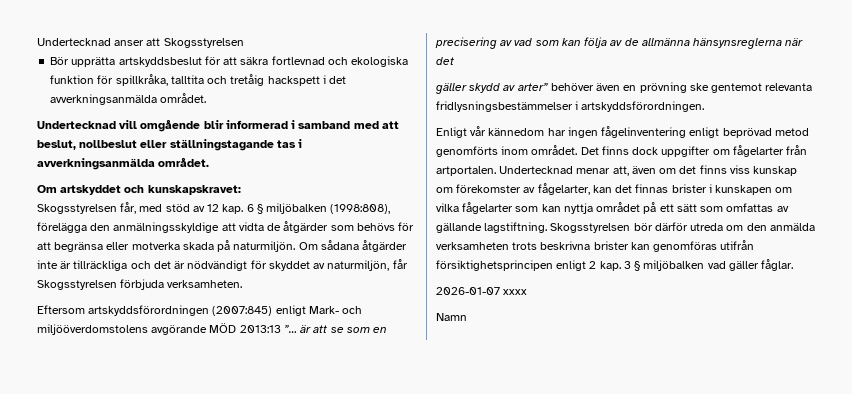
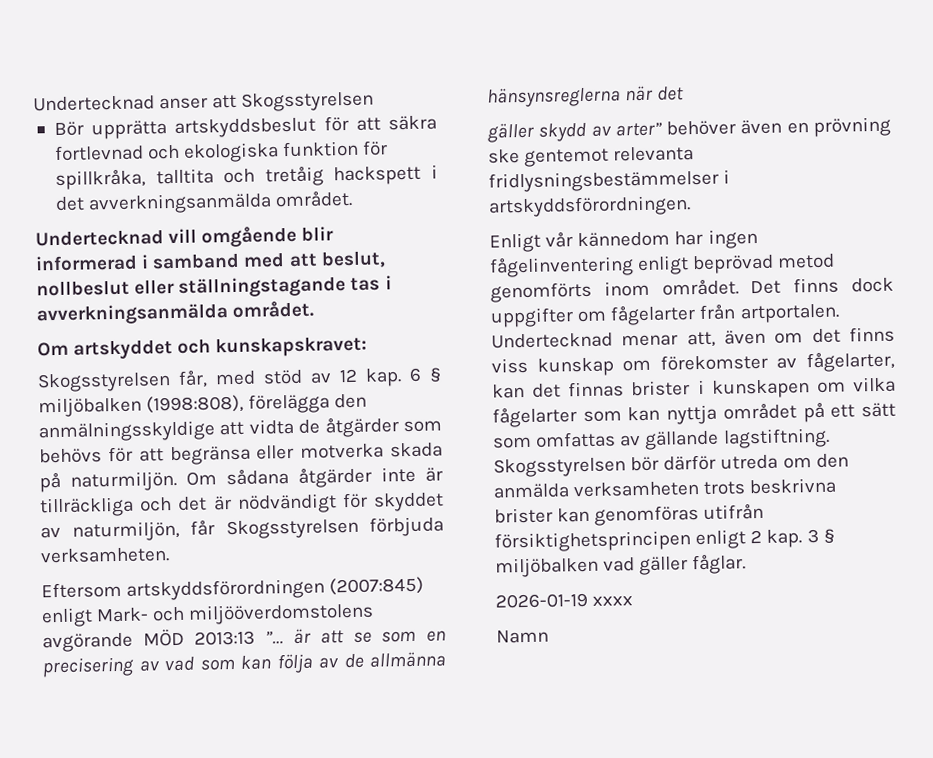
- 2026-01-07 xxxx
+ 2026-01-19 xxxx

